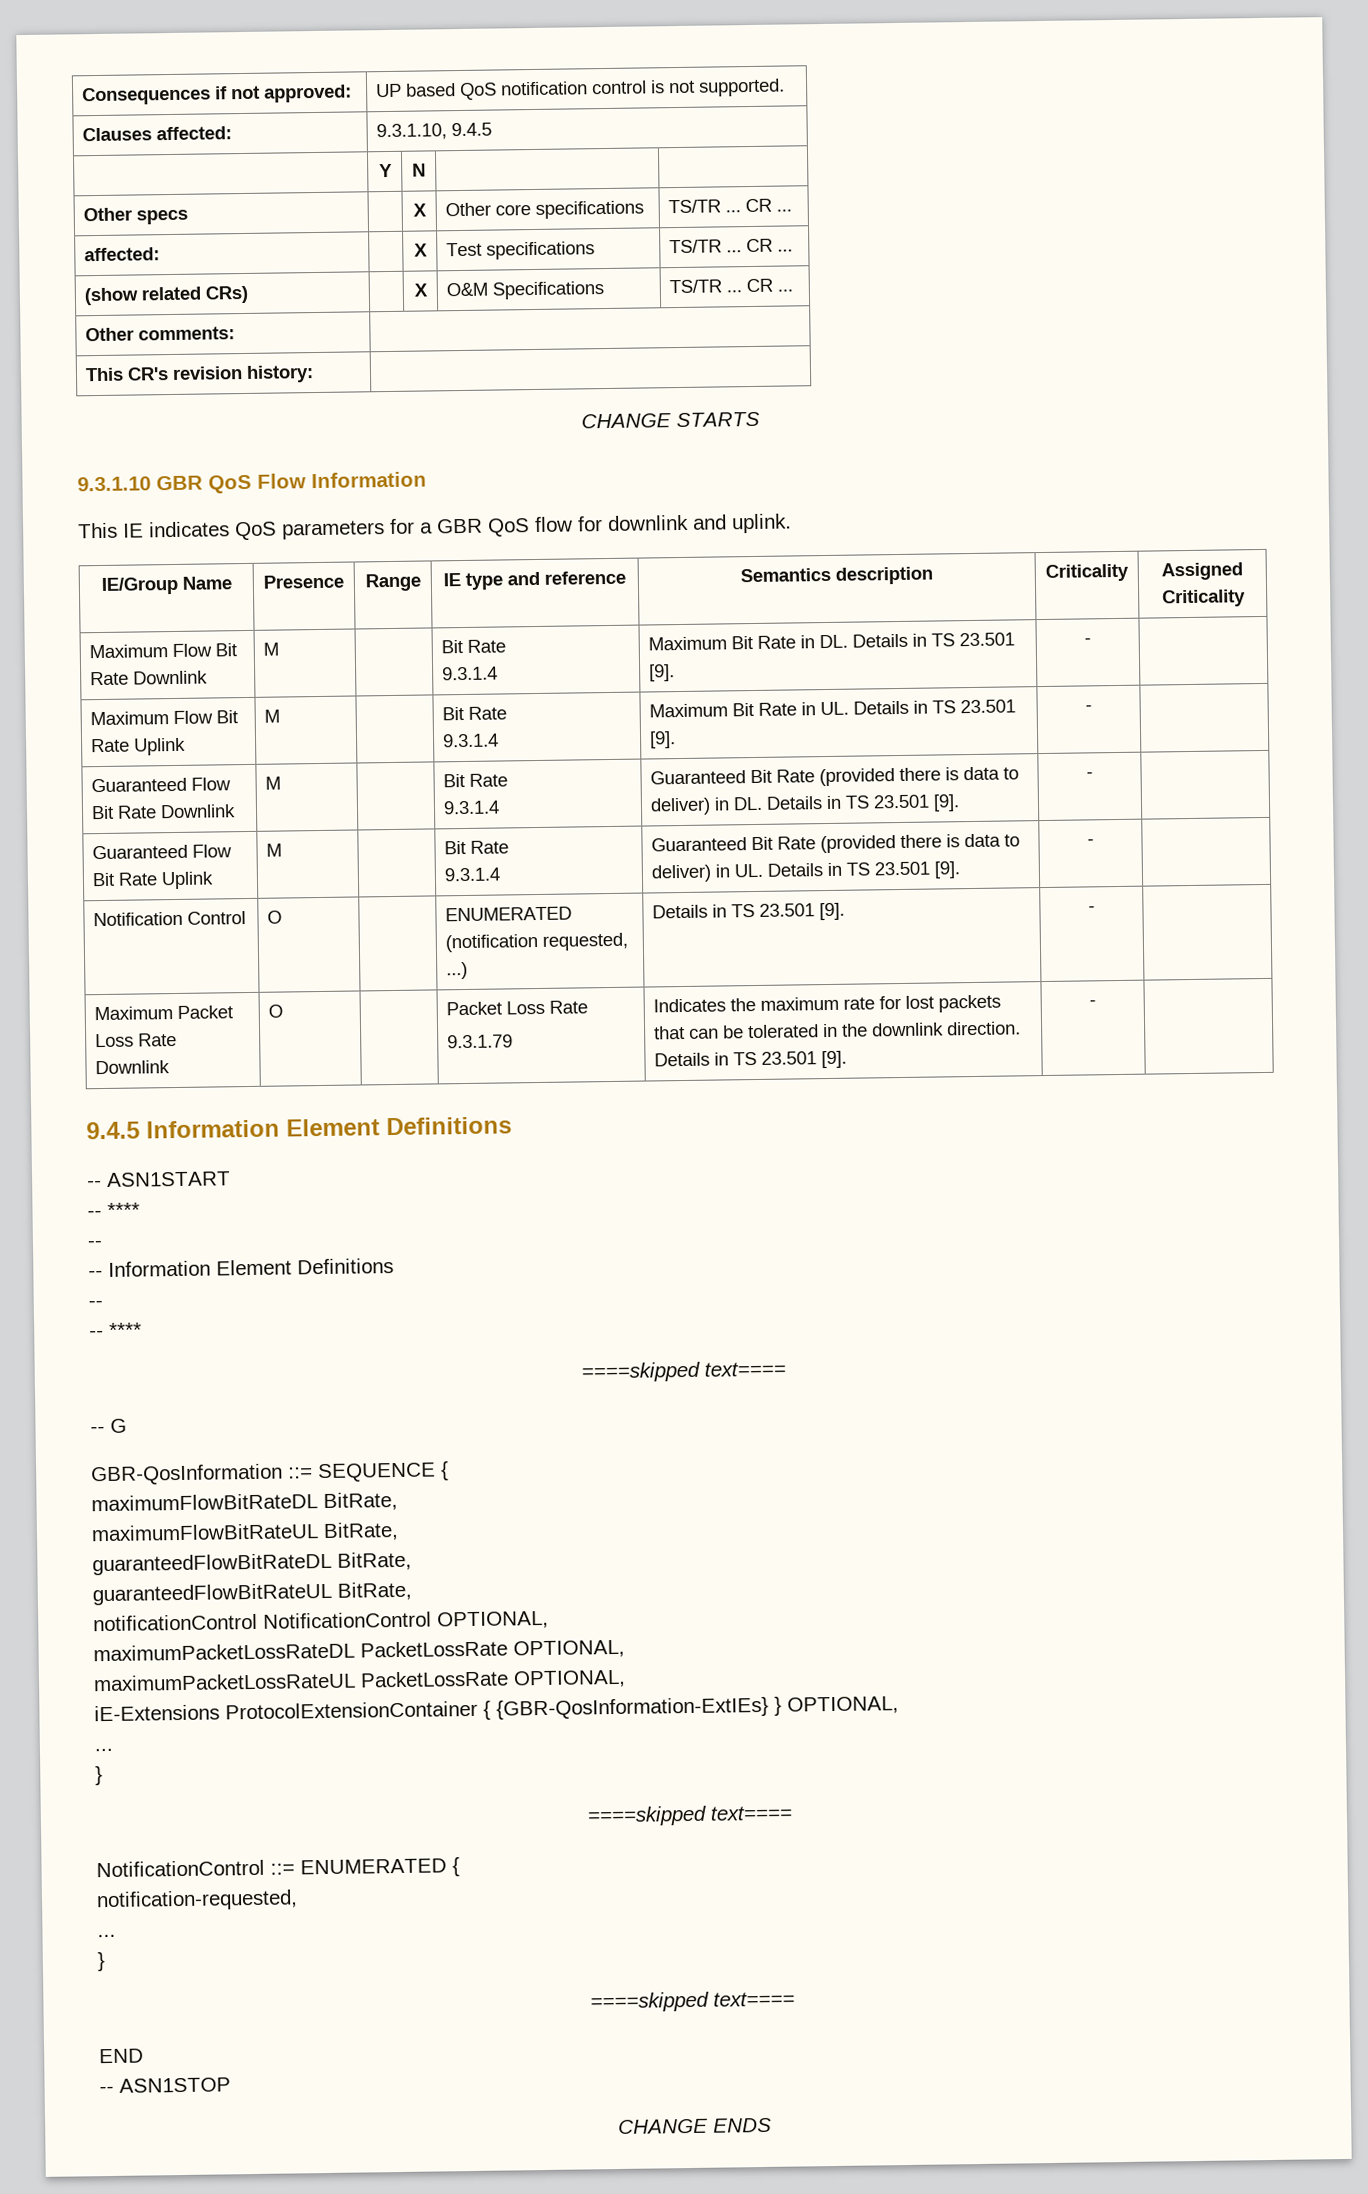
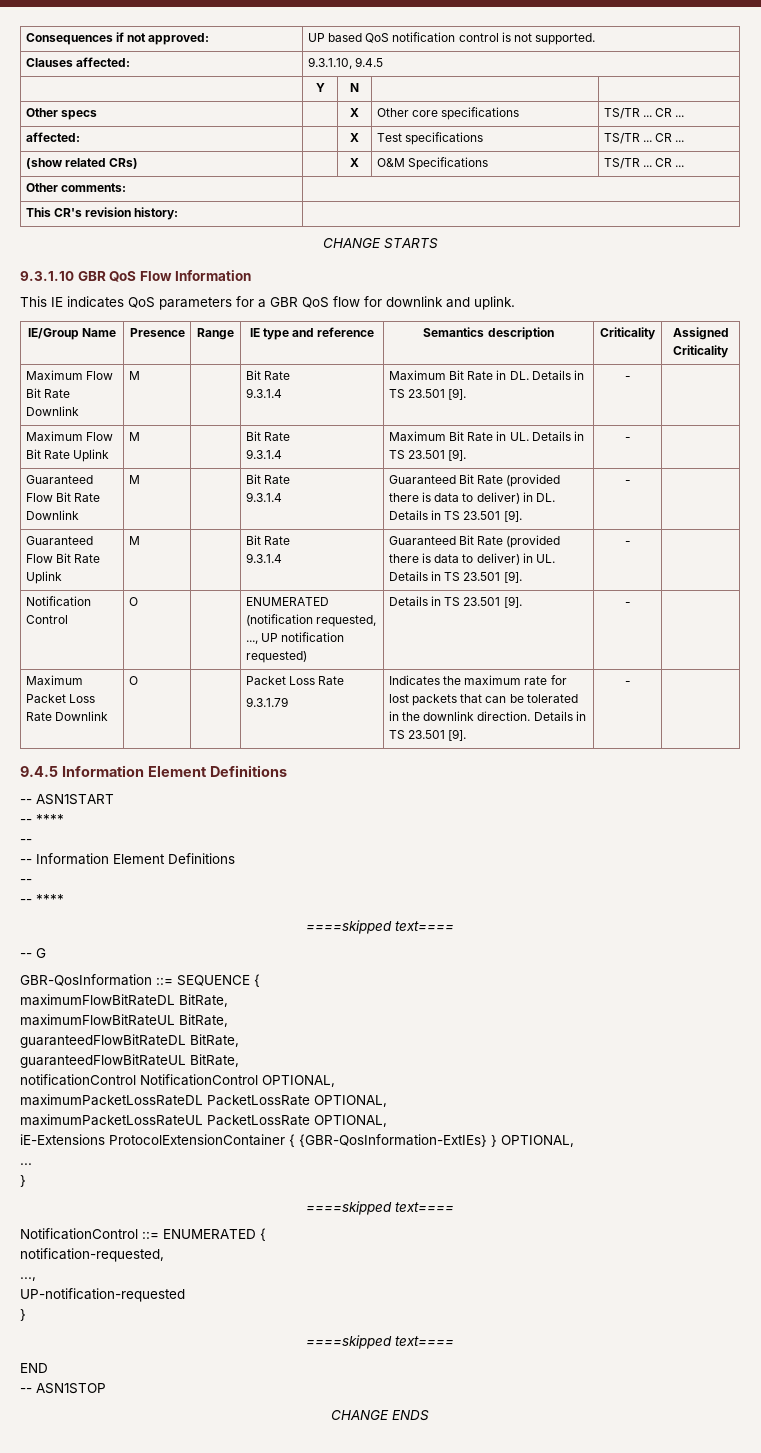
- Notification Control | O | | ENUMERATED (notification requested, ...) | Details in TS 23.501 [9]. | - |
+ Notification Control | O | | ENUMERATED (notification requested, ..., UP notification requested) | Details in TS 23.501 [9]. | - |
  notification-requested,
- ...
+ ...,
+ UP-notification-requested

